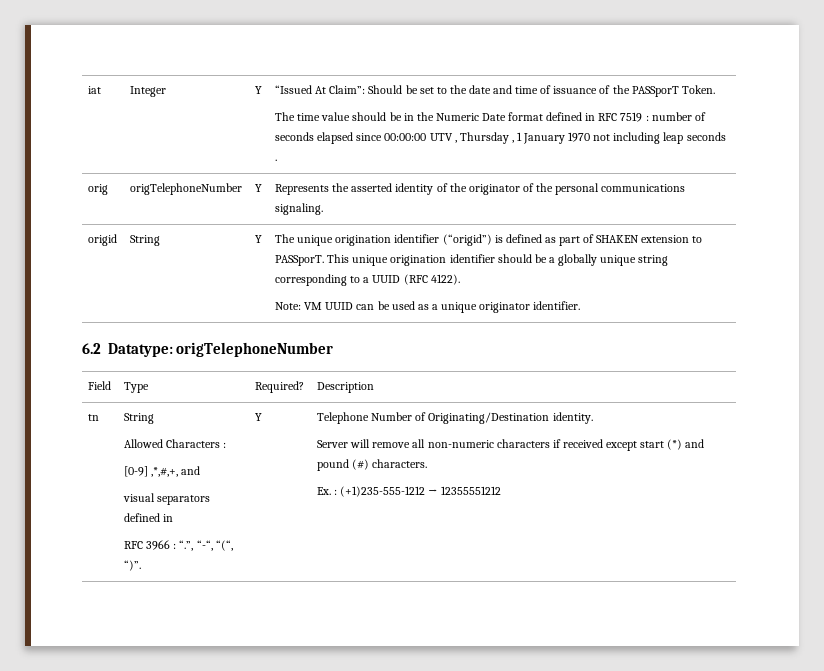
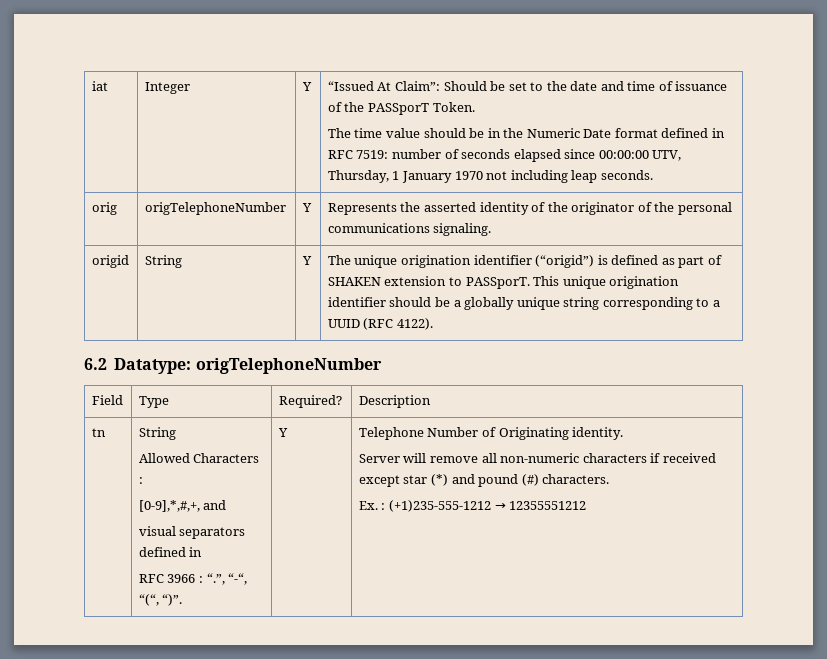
- The time value should be in the Numeric Date format defined in RFC 7519 : number of seconds elapsed since 00:00:00 UTV , Thursday , 1 January 1970 not including leap seconds .
+ The time value should be in the Numeric Date format defined in RFC 7519: number of seconds elapsed since 00:00:00 UTV, Thursday, 1 January 1970 not including leap seconds.
- Note: VM UUID can be used as a unique originator identifier.
- [0-9] ,*,#,+, and
+ [0-9],*,#,+, and
- Telephone Number of Originating/Destination identity.
+ Telephone Number of Originating identity.
- Server will remove all non-numeric characters if received except start (*) and pound (#) characters.
+ Server will remove all non-numeric characters if received except star (*) and pound (#) characters.

